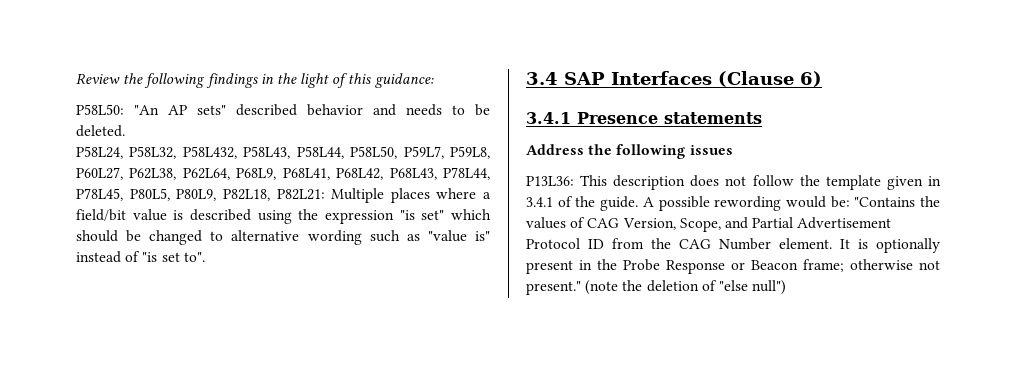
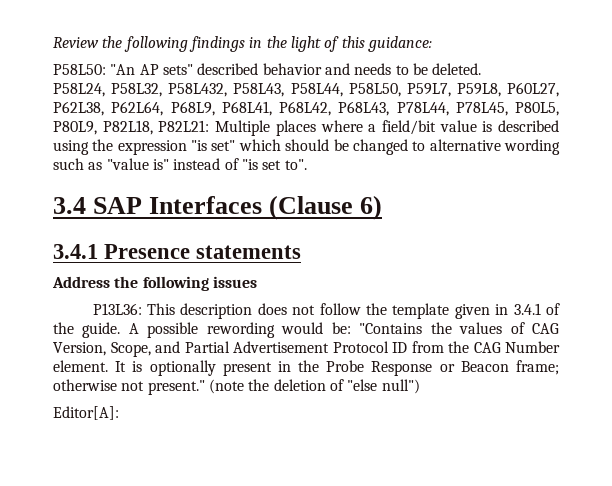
+ Editor[A]:

